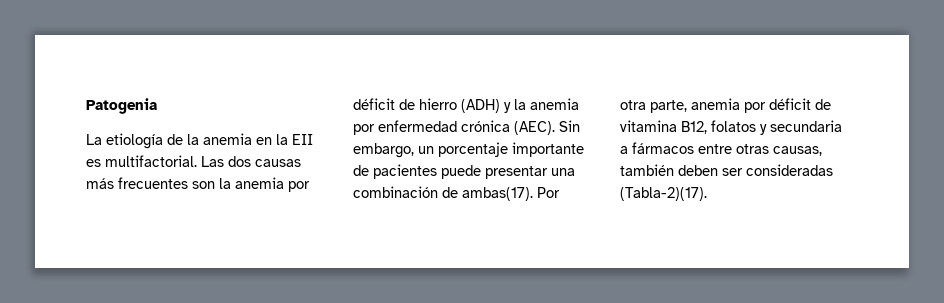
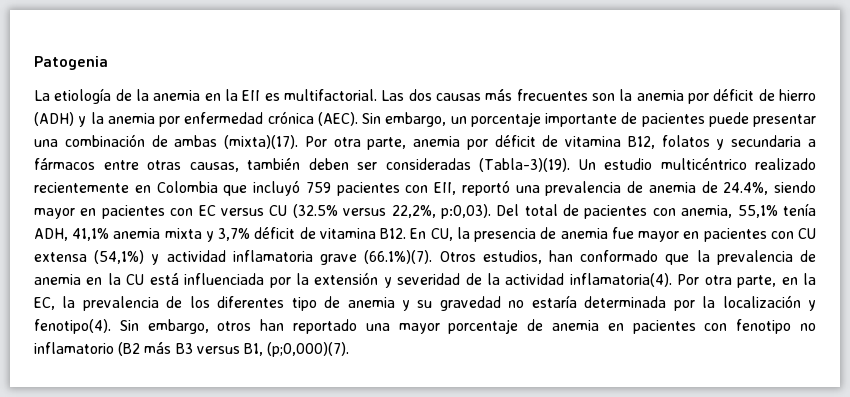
- Sin embargo, un porcentaje importante de pacientes puede presentar una combinación de ambas(17).
+ Sin embargo, un porcentaje importante de pacientes puede presentar una combinación de ambas (mixta)(17).
- Por otra parte, anemia por déficit de vitamina B12, folatos y secundaria a fármacos entre otras causas, también deben ser consideradas (Tabla-2)(17).
+ Por otra parte, anemia por déficit de vitamina B12, folatos y secundaria a fármacos entre otras causas, también deben ser consideradas (Tabla-3)(19). Un estudio multicéntrico realizado recientemente en Colombia que incluyó 759 pacientes con EII, reportó una prevalencia de anemia de 24.4%, siendo mayor en pacientes con EC versus CU (32.5% versus 22,2%, p:0,03). Del total de pacientes con anemia, 55,1% tenía ADH, 41,1% anemia mixta y 3,7% déficit de vitamina B12. En CU, la presencia de anemia fue mayor en pacientes con CU extensa (54,1%) y actividad inflamatoria grave (66.1%)(7). Otros estudios, han conformado que la prevalencia de anemia en la CU está influenciada por la extensión y severidad de la actividad inflamatoria(4). Por otra parte, en la EC, la prevalencia de los diferentes tipo de anemia y su gravedad no estaría determinada por la localización y fenotipo(4). Sin embargo, otros han reportado una mayor porcentaje de anemia en pacientes con fenotipo no inflamatorio (B2 más B3 versus B1, (p;0,000)(7).

